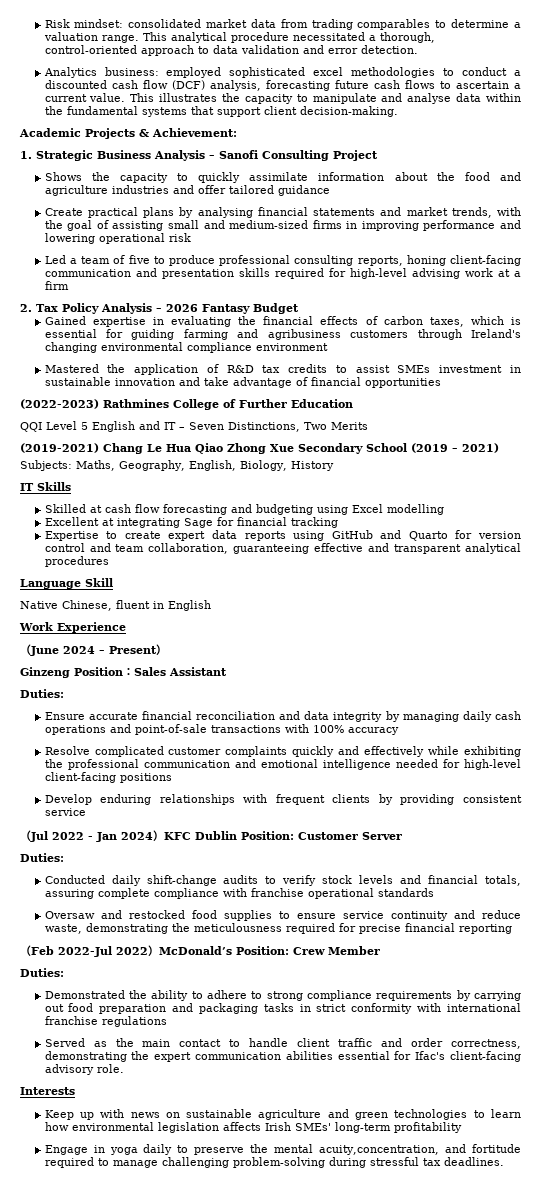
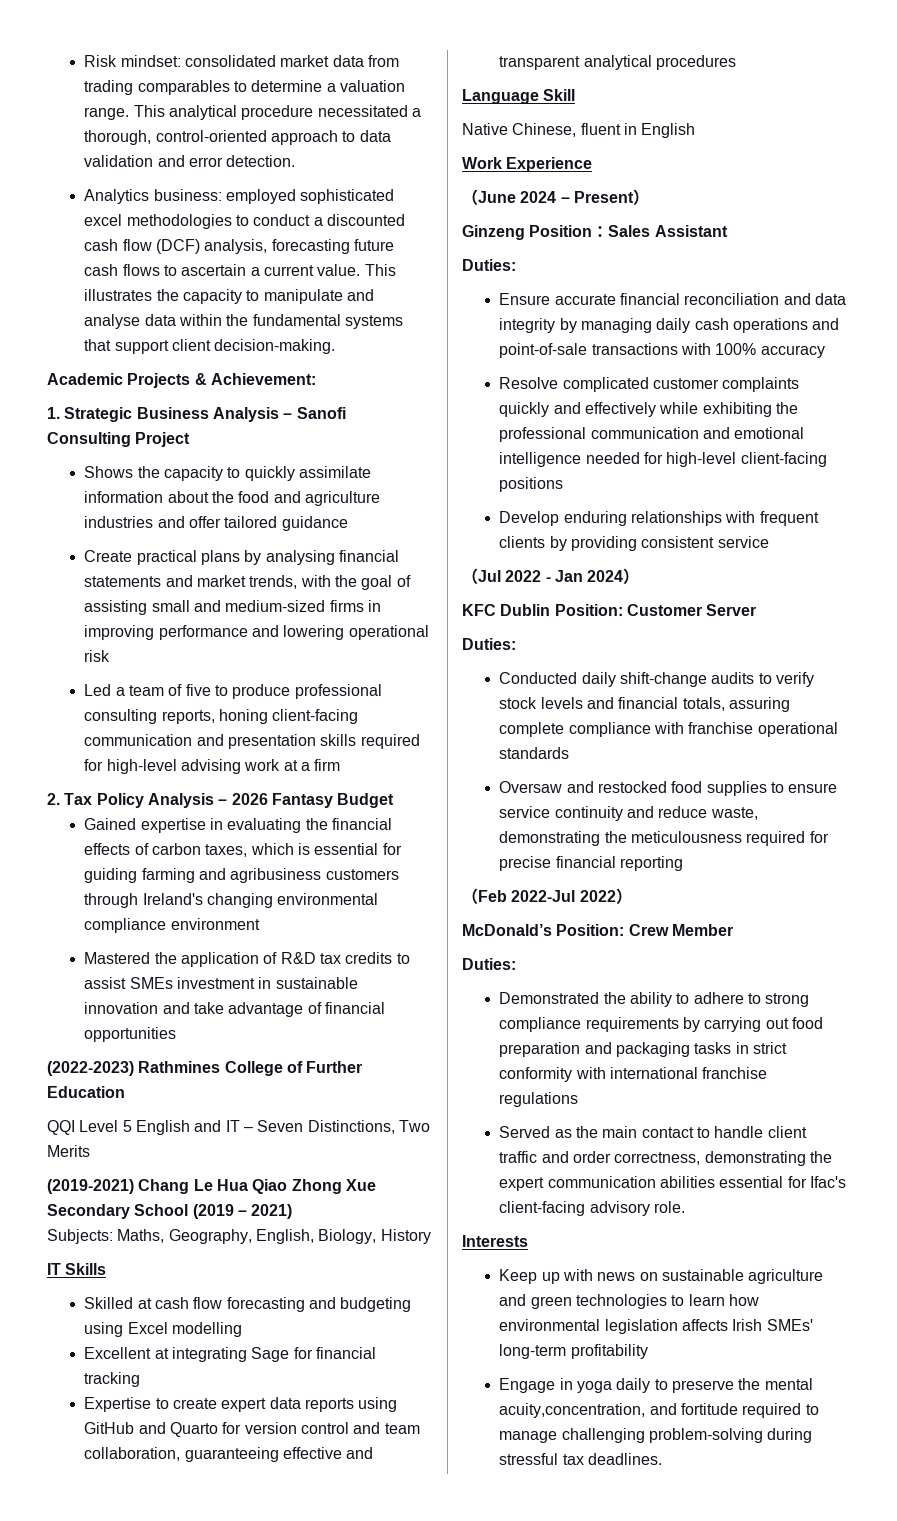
- （Jul 2022 - Jan 2024）KFC Dublin Position: Customer Server
+ （Jul 2022 - Jan 2024）
+ KFC Dublin Position: Customer Server
- （Feb 2022-Jul 2022）McDonald’s Position: Crew Member
+ （Feb 2022-Jul 2022）
+ McDonald’s Position: Crew Member

